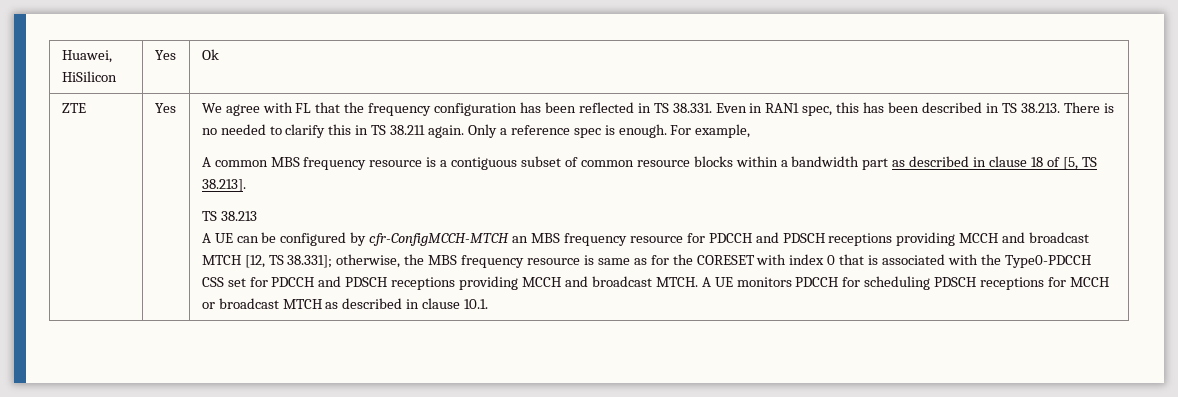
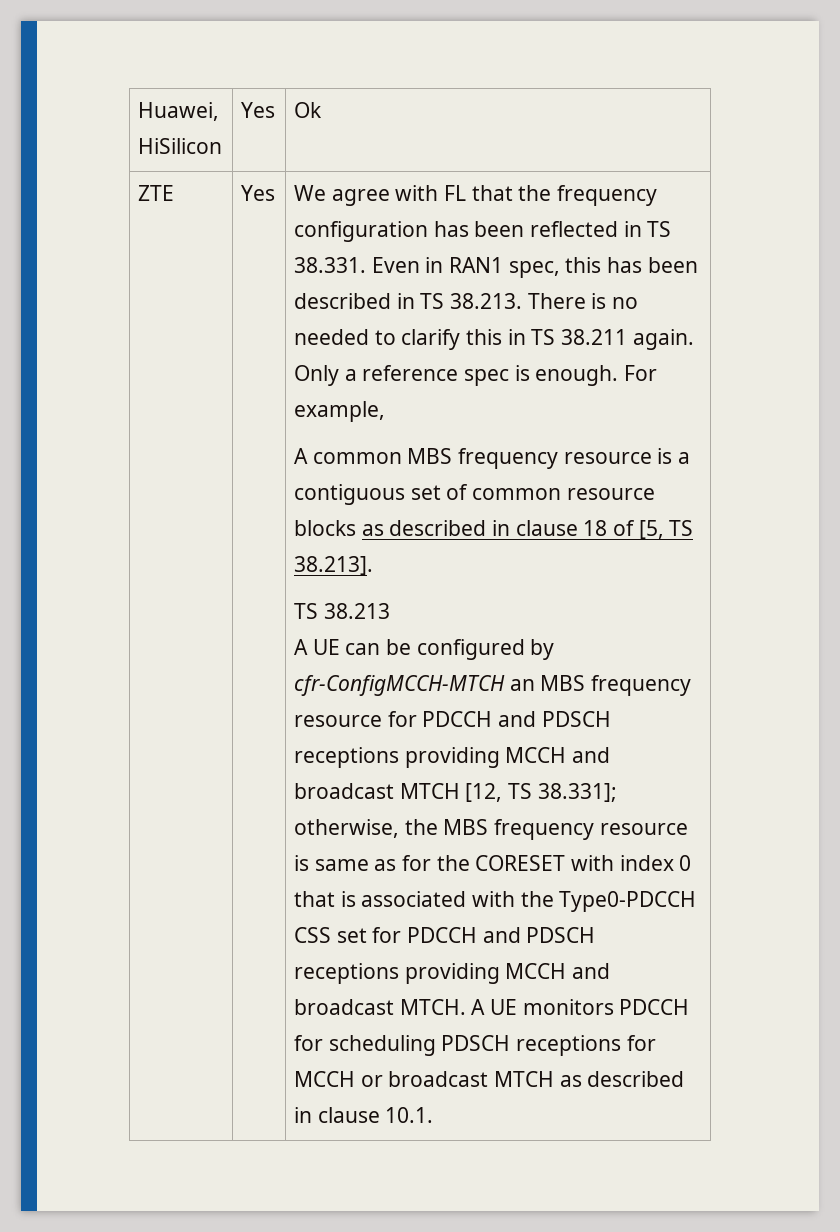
- A common MBS frequency resource is a contiguous subset of common resource blocks within a bandwidth part as described in clause 18 of [5, TS 38.213].
+ A common MBS frequency resource is a contiguous set of common resource blocks as described in clause 18 of [5, TS 38.213].

